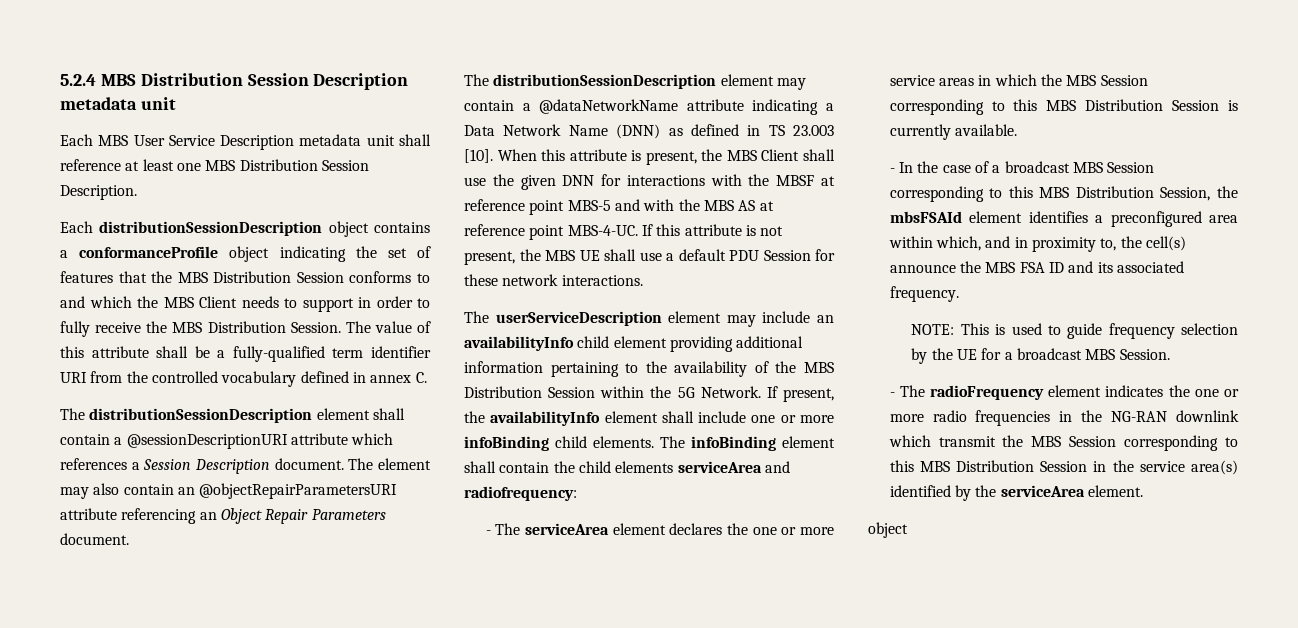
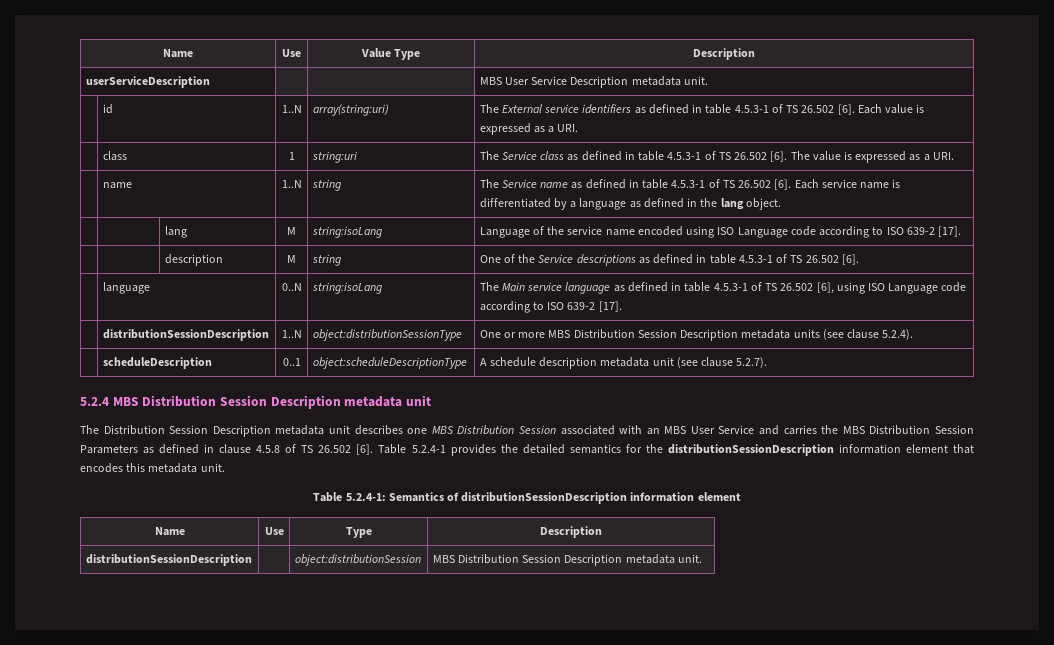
+ Name | Use | Value Type | Description
+ userServiceDescription | | | MBS User Service Description metadata unit.
+ | id | 1..N | array(string:uri) | The External service identifiers as defined in table 4.5.3-1 of TS 26.502 [6]. Each value is expressed as a URI.
+ | class | 1 | string:uri | The Service class as defined in table 4.5.3-1 of TS 26.502 [6]. The value is expressed as a URI.
+ | name | 1..N | string | The Service name as defined in table 4.5.3-1 of TS 26.502 [6]. Each service name is differentiated by a language as defined in the lang object.
+ | | lang | M | string:isoLang | Language of the service name encoded using ISO Language code according to ISO 639-2 [17].
+ | | description | M | string | One of the Service descriptions as defined in table 4.5.3-1 of TS 26.502 [6].
+ | language | 0..N | string:isoLang | The Main service language as defined in table 4.5.3-1 of TS 26.502 [6], using ISO Language code according to ISO 639-2 [17].
+ | distributionSessionDescription | 1..N | object:distributionSessionType | One or more MBS Distribution Session Description metadata units (see clause 5.2.4).
+ | scheduleDescription | 0..1 | object:scheduleDescriptionType | A schedule description metadata unit (see clause 5.2.7).
- Each MBS User Service Description metadata unit shall reference at least one MBS Distribution Session Description.
- Each distributionSessionDescription object contains a conformanceProfile object indicating the set of features that the MBS Distribution Session conforms to and which the MBS Client needs to support in order to fully receive the MBS Distribution Session. The value of this attribute shall be a fully-qualified term identifier URI from the controlled vocabulary defined in annex C.
- The distributionSessionDescription element shall contain a @sessionDescriptionURI attribute which references a Session Description document. The element may also contain an @objectRepairParametersURI attribute referencing an Object Repair Parameters document.
- The distributionSessionDescription element may contain a @dataNetworkName attribute indicating a Data Network Name (DNN) as defined in TS 23.003 [10]. When this attribute is present, the MBS Client shall use the given DNN for interactions with the MBSF at reference point MBS-5 and with the MBS AS at reference point MBS-4-UC. If this attribute is not present, the MBS UE shall use a default PDU Session for these network interactions.
- The userServiceDescription element may include an availabilityInfo child element providing additional information pertaining to the availability of the MBS Distribution Session within the 5G Network. If present, the availabilityInfo element shall include one or more infoBinding child elements. The infoBinding element shall contain the child elements serviceArea and radiofrequency:
- - The serviceArea element declares the one or more service areas in which the MBS Session corresponding to this MBS Distribution Session is currently available.
- - In the case of a broadcast MBS Session corresponding to this MBS Distribution Session, the mbsFSAId element identifies a preconfigured area within which, and in proximity to, the cell(s) announce the MBS FSA ID and its associated frequency.
- NOTE: This is used to guide frequency selection by the UE for a broadcast MBS Session.
- - The radioFrequency element indicates the one or more radio frequencies in the NG-RAN downlink which transmit the MBS Session corresponding to this MBS Distribution Session in the service area(s) identified by the serviceArea element.
- object
+ The Distribution Session Description metadata unit describes one MBS Distribution Session associated with an MBS User Service and carries the MBS Distribution Session Parameters as defined in clause 4.5.8 of TS 26.502 [6]. Table 5.2.4-1 provides the detailed semantics for the distributionSessionDescription information element that encodes this metadata unit.
+ Table 5.2.4-1: Semantics of distributionSessionDescription information element
+ Name | Use | Type | Description
+ distributionSessionDescription | | object:distributionSession | MBS Distribution Session Description metadata unit.

